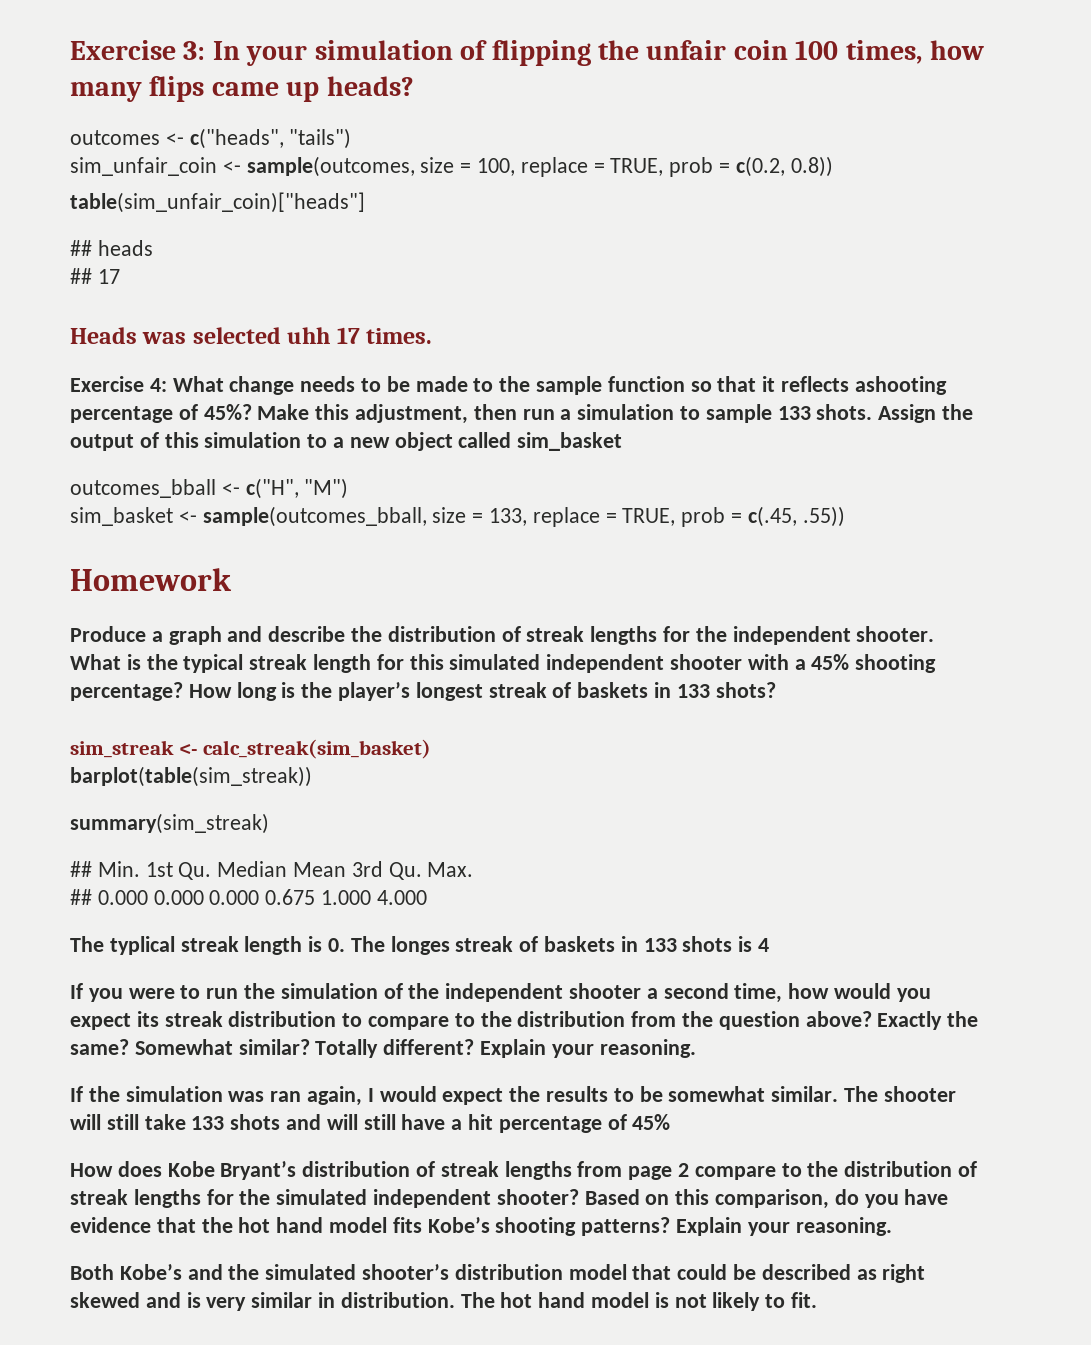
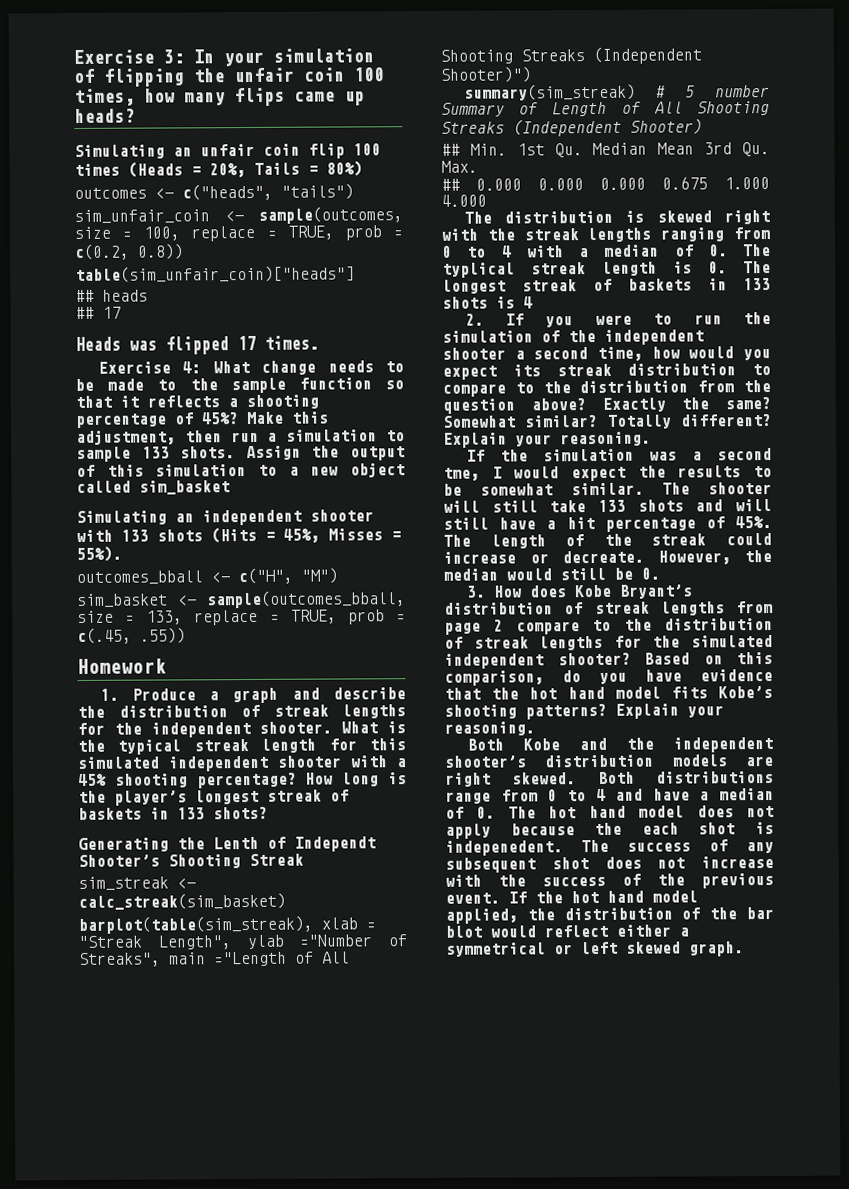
+ Simulating an unfair coin flip 100 times (Heads = 20%, Tails = 80%)
- Heads was selected uhh 17 times.
+ Heads was flipped 17 times.
- Exercise 4: What change needs to be made to the sample function so that it reflects ashooting percentage of 45%?
+ Exercise 4: What change needs to be made to the sample function so that it reflects a shooting percentage of 45%?
+ Simulating an independent shooter with 133 shots (Hits = 45%, Misses = 55%).
- Produce a graph and describe the distribution of streak lengths for the independent shooter.
+ 1. Produce a graph and describe the distribution of streak lengths for the independent shooter.
+ Generating the Lenth of Independt Shooter’s Shooting Streak
  sim_streak <- calc_streak(sim_basket)
- barplot(table(sim_streak))
- summary(sim_streak)
+ barplot(table(sim_streak), xlab = "Streak Length", ylab ="Number of Streaks", main ="Length of All Shooting Streaks (Independent Shooter)")
+ summary(sim_streak) # 5 number Summary of Length of All Shooting Streaks (Independent Shooter)
- The typlical streak length is 0. The longes streak of baskets in 133 shots is 4
+ The distribution is skewed right with the streak lengths ranging from 0 to 4 with a median of 0. The typlical streak length is 0. The longest streak of baskets in 133 shots is 4
- If you were to run the simulation of the independent shooter a second time, how would you expect its streak distribution to compare to the distribution from the question above?
+ 2. If you were to run the simulation of the independent shooter a second time, how would you expect its streak distribution to compare to the distribution from the question above?
- If the simulation was ran again, I would expect the results to be somewhat similar.
+ If the simulation was a second tme, I would expect the results to be somewhat similar.
- The shooter will still take 133 shots and will still have a hit percentage of 45%
- How does Kobe Bryant’s distribution of streak lengths from page 2 compare to the distribution of streak lengths for the simulated independent shooter?
+ The shooter will still take 133 shots and will still have a hit percentage of 45%. The length of the streak could increase or decreate. However, the median would still be 0.
+ 3. How does Kobe Bryant’s distribution of streak lengths from page 2 compare to the distribution of streak lengths for the simulated independent shooter?
- Both Kobe’s and the simulated shooter’s distribution model that could be described as right skewed and is very similar in distribution. The hot hand model is not likely to fit.
+ Both Kobe and the independent shooter’s distribution models are right skewed. Both distributions range from 0 to 4 and have a median of 0. The hot hand model does not apply because the each shot is indepenedent. The success of any subsequent shot does not increase with the success of the previous event. If the hot hand model applied, the distribution of the bar blot would reflect either a symmetrical or left skewed graph.

